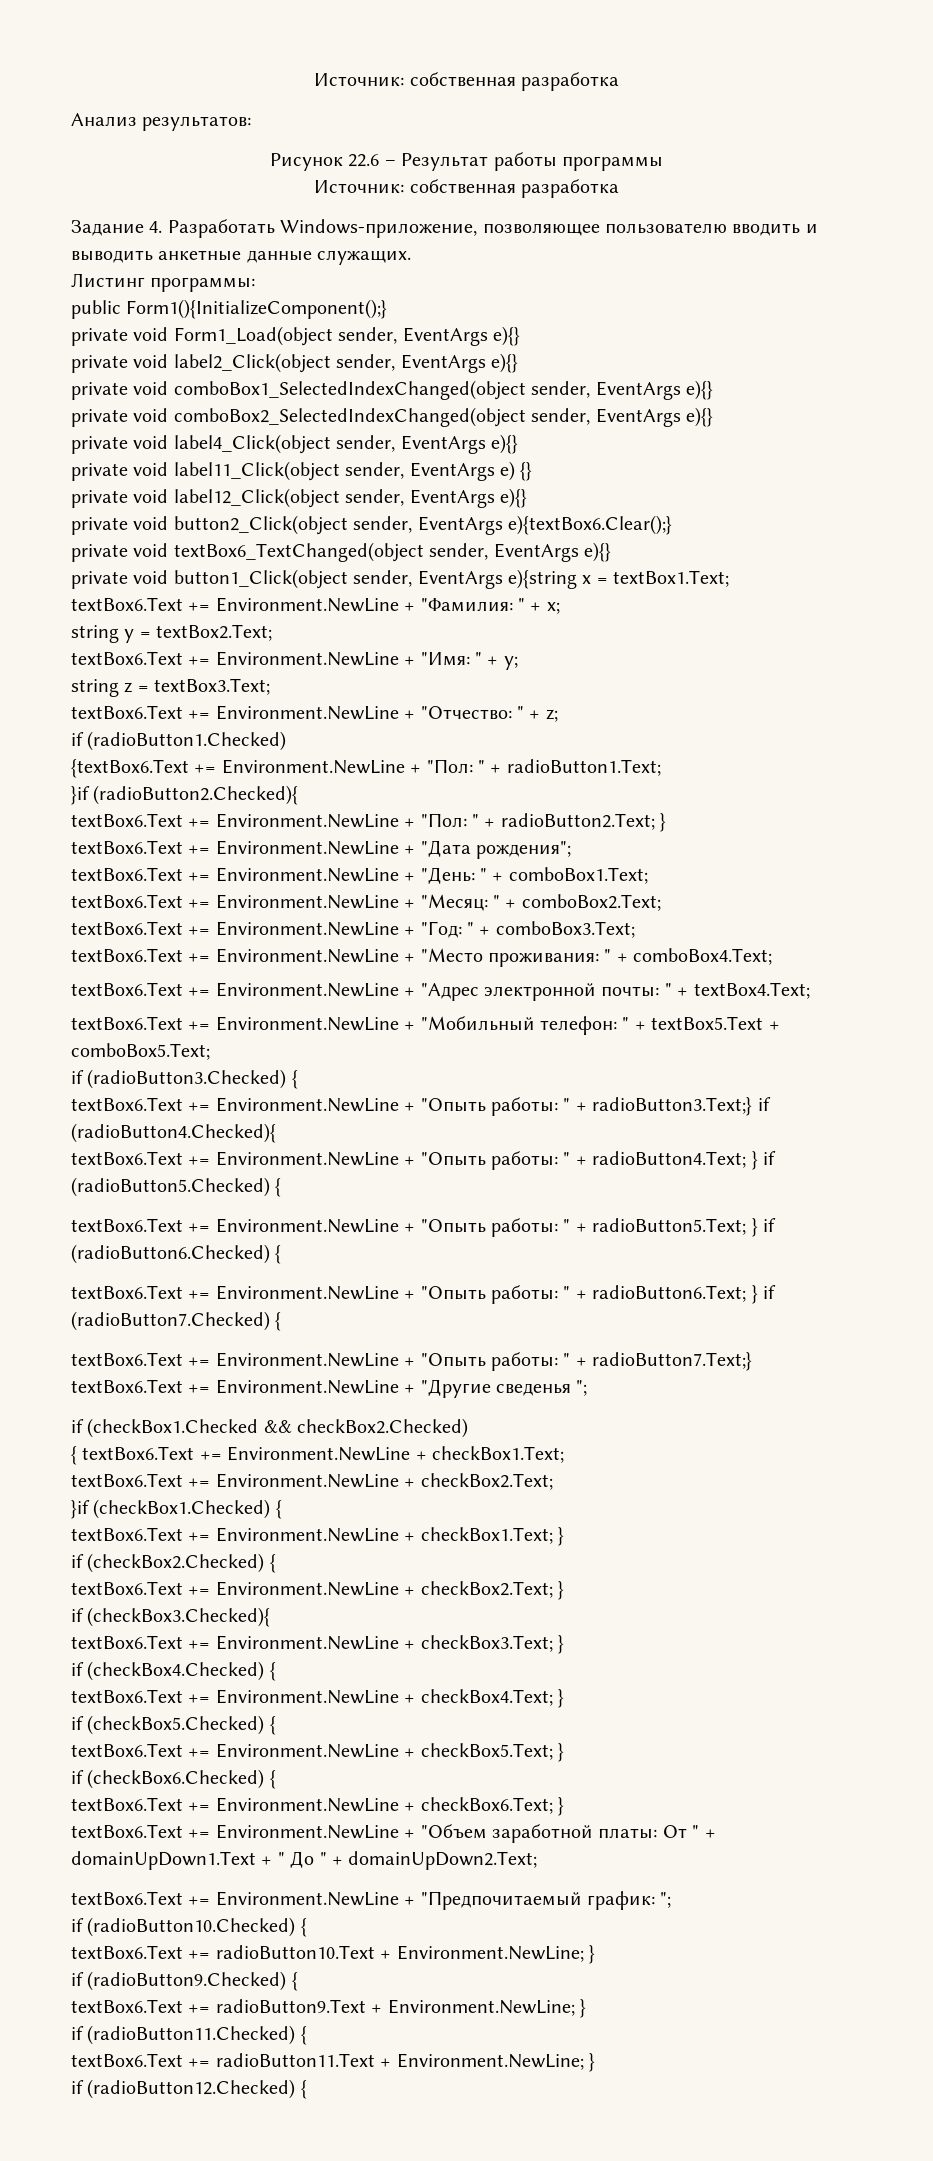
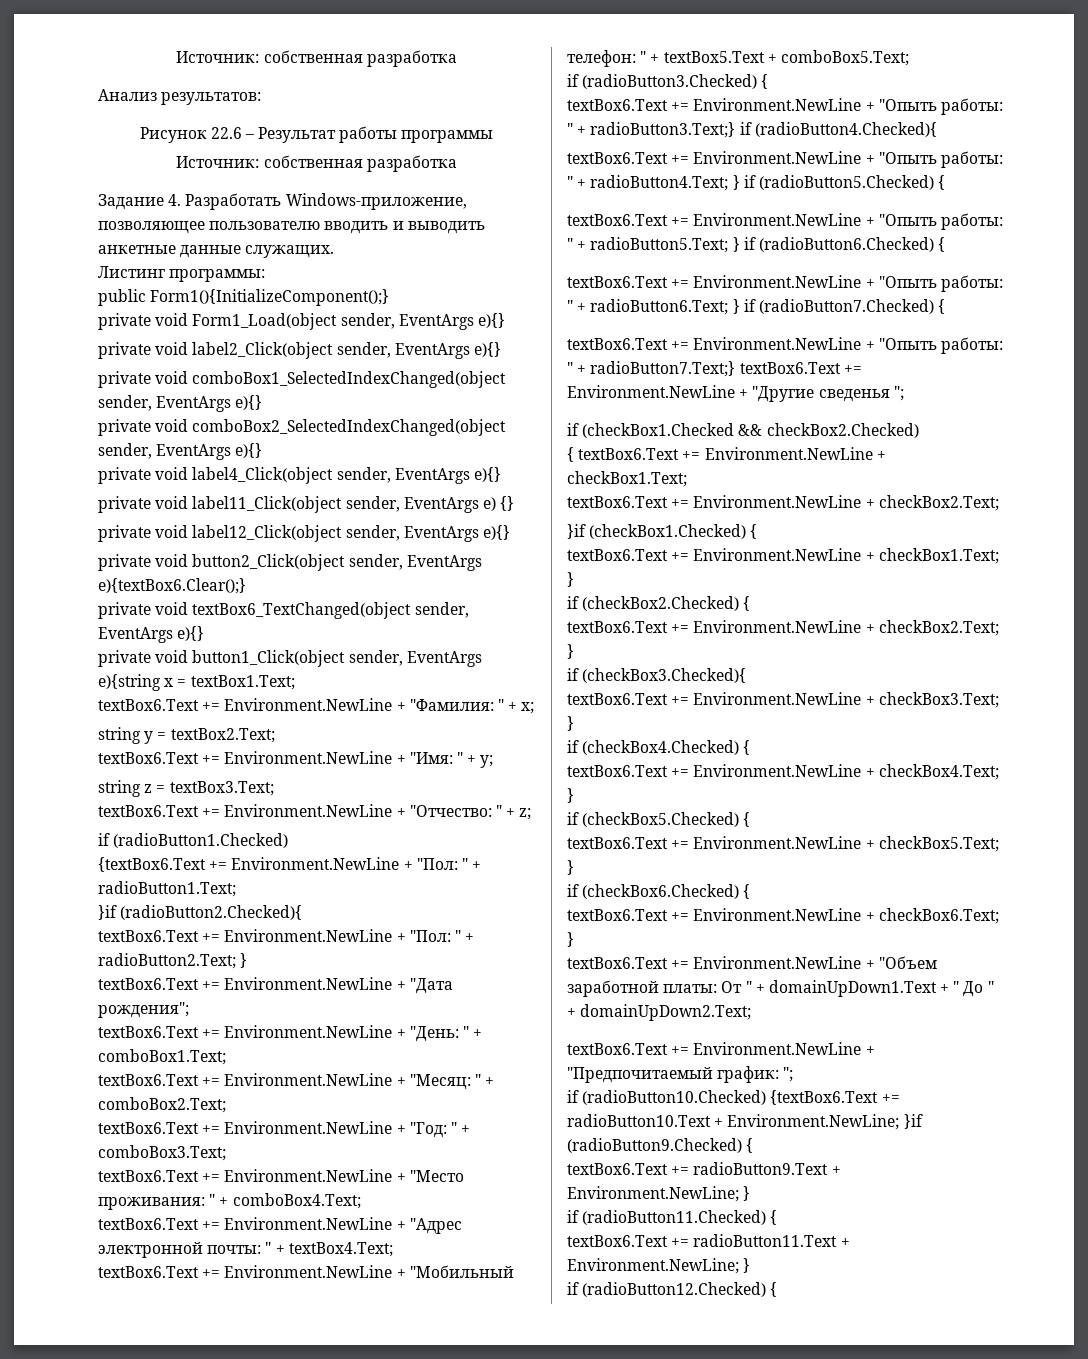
- if (radioButton10.Checked) {
- textBox6.Text += radioButton10.Text + Environment.NewLine; }
- if (radioButton9.Checked) {
+ if (radioButton10.Checked) {textBox6.Text += radioButton10.Text + Environment.NewLine; }if (radioButton9.Checked) {

